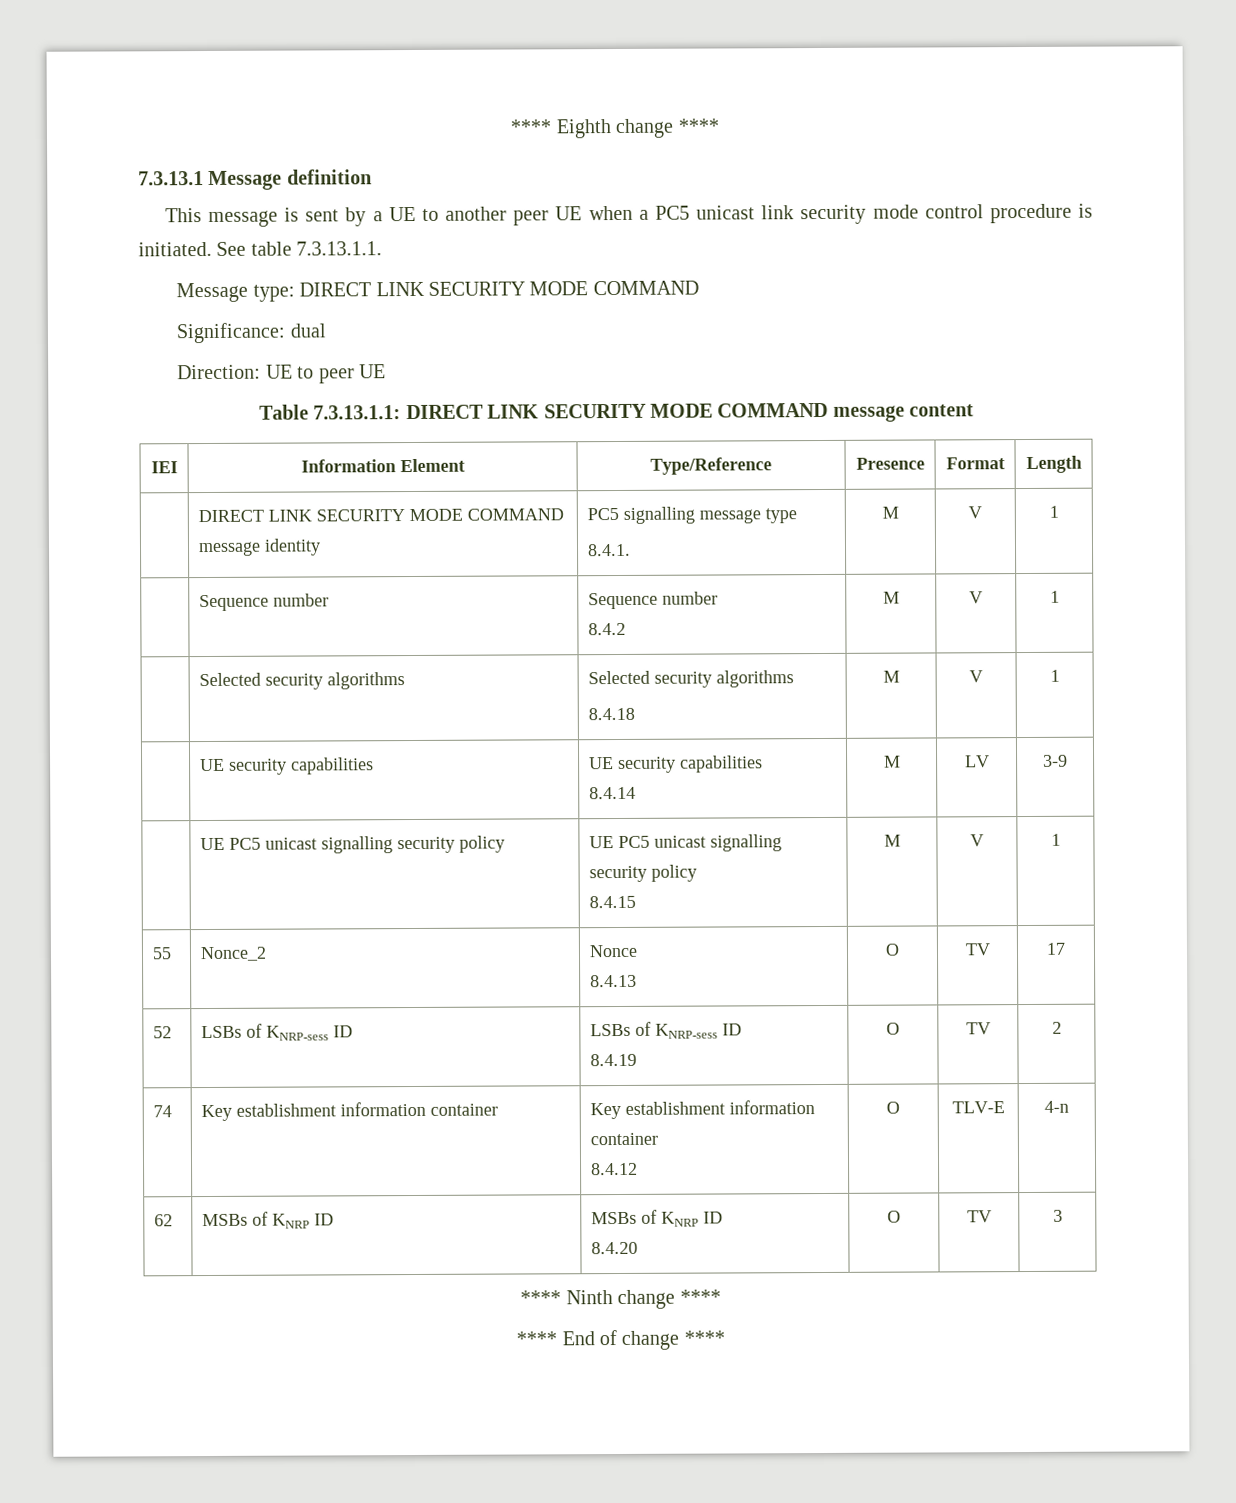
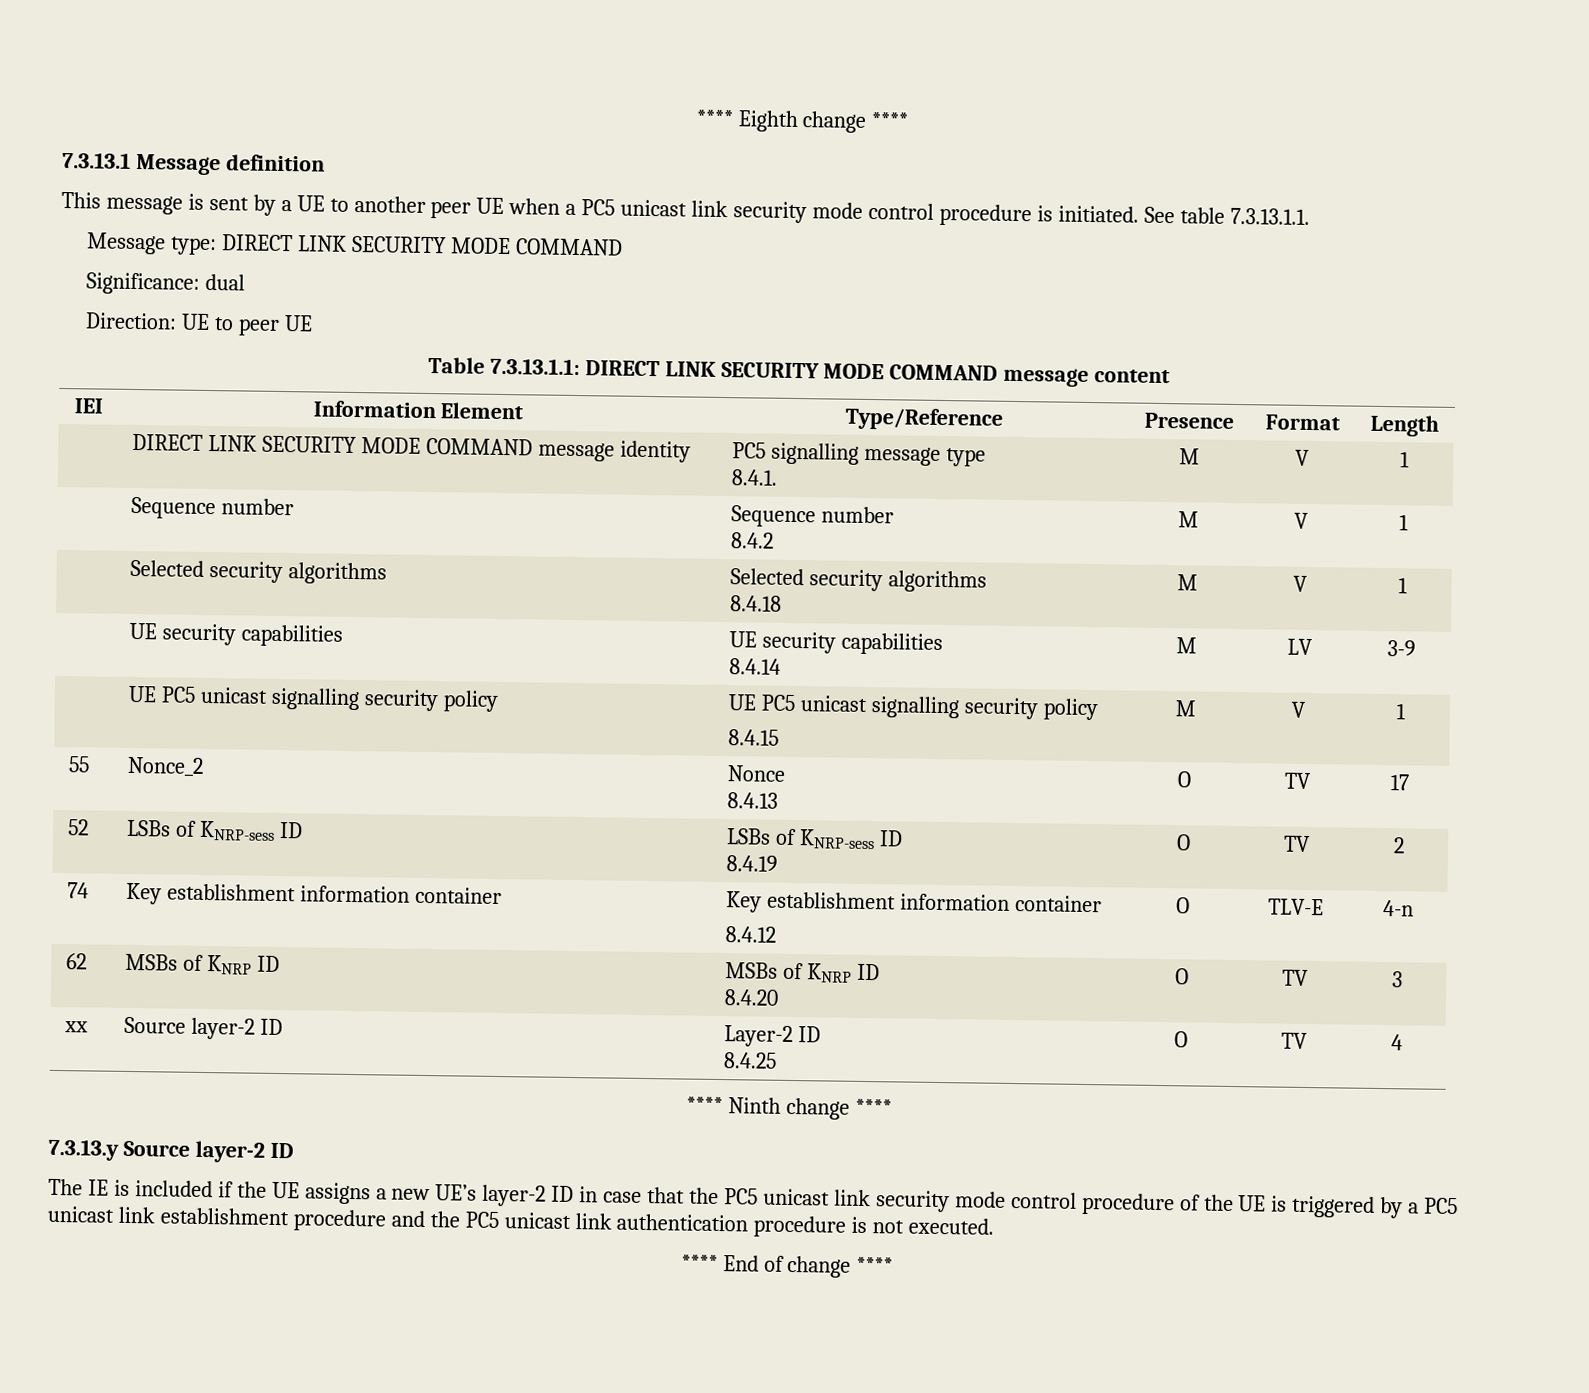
+ xx | Source layer-2 ID | Layer-2 ID
+ 8.4.25 | O | TV | 4
  **** Ninth change ****
+ 7.3.13.y Source layer-2 ID
+ The IE is included if the UE assigns a new UE’s layer-2 ID in case that the PC5 unicast link security mode control procedure of the UE is triggered by a PC5 unicast link establishment procedure and the PC5 unicast link authentication procedure is not executed.

